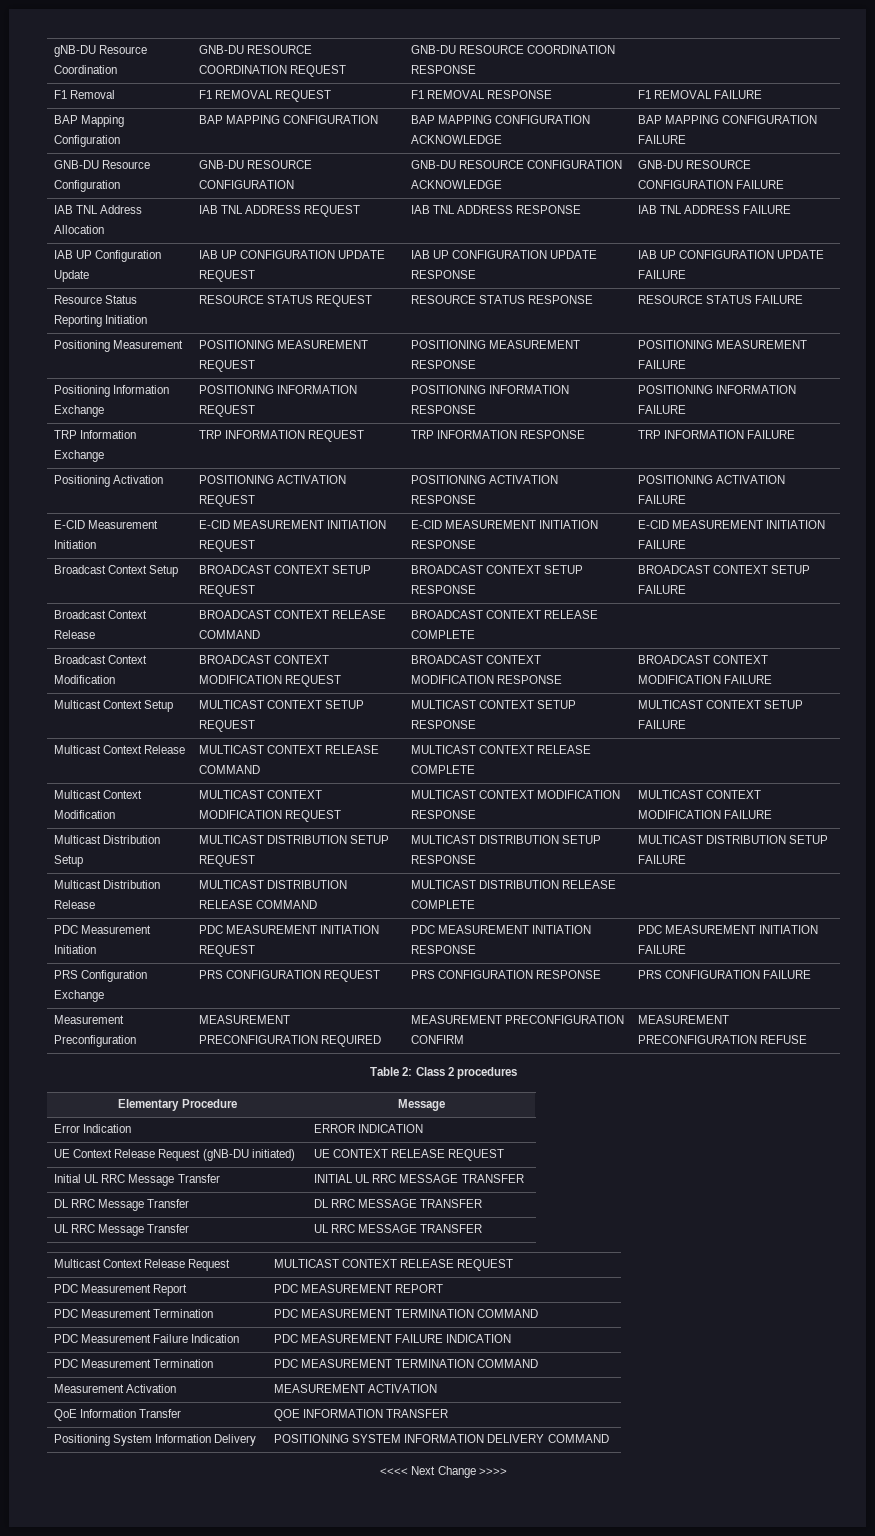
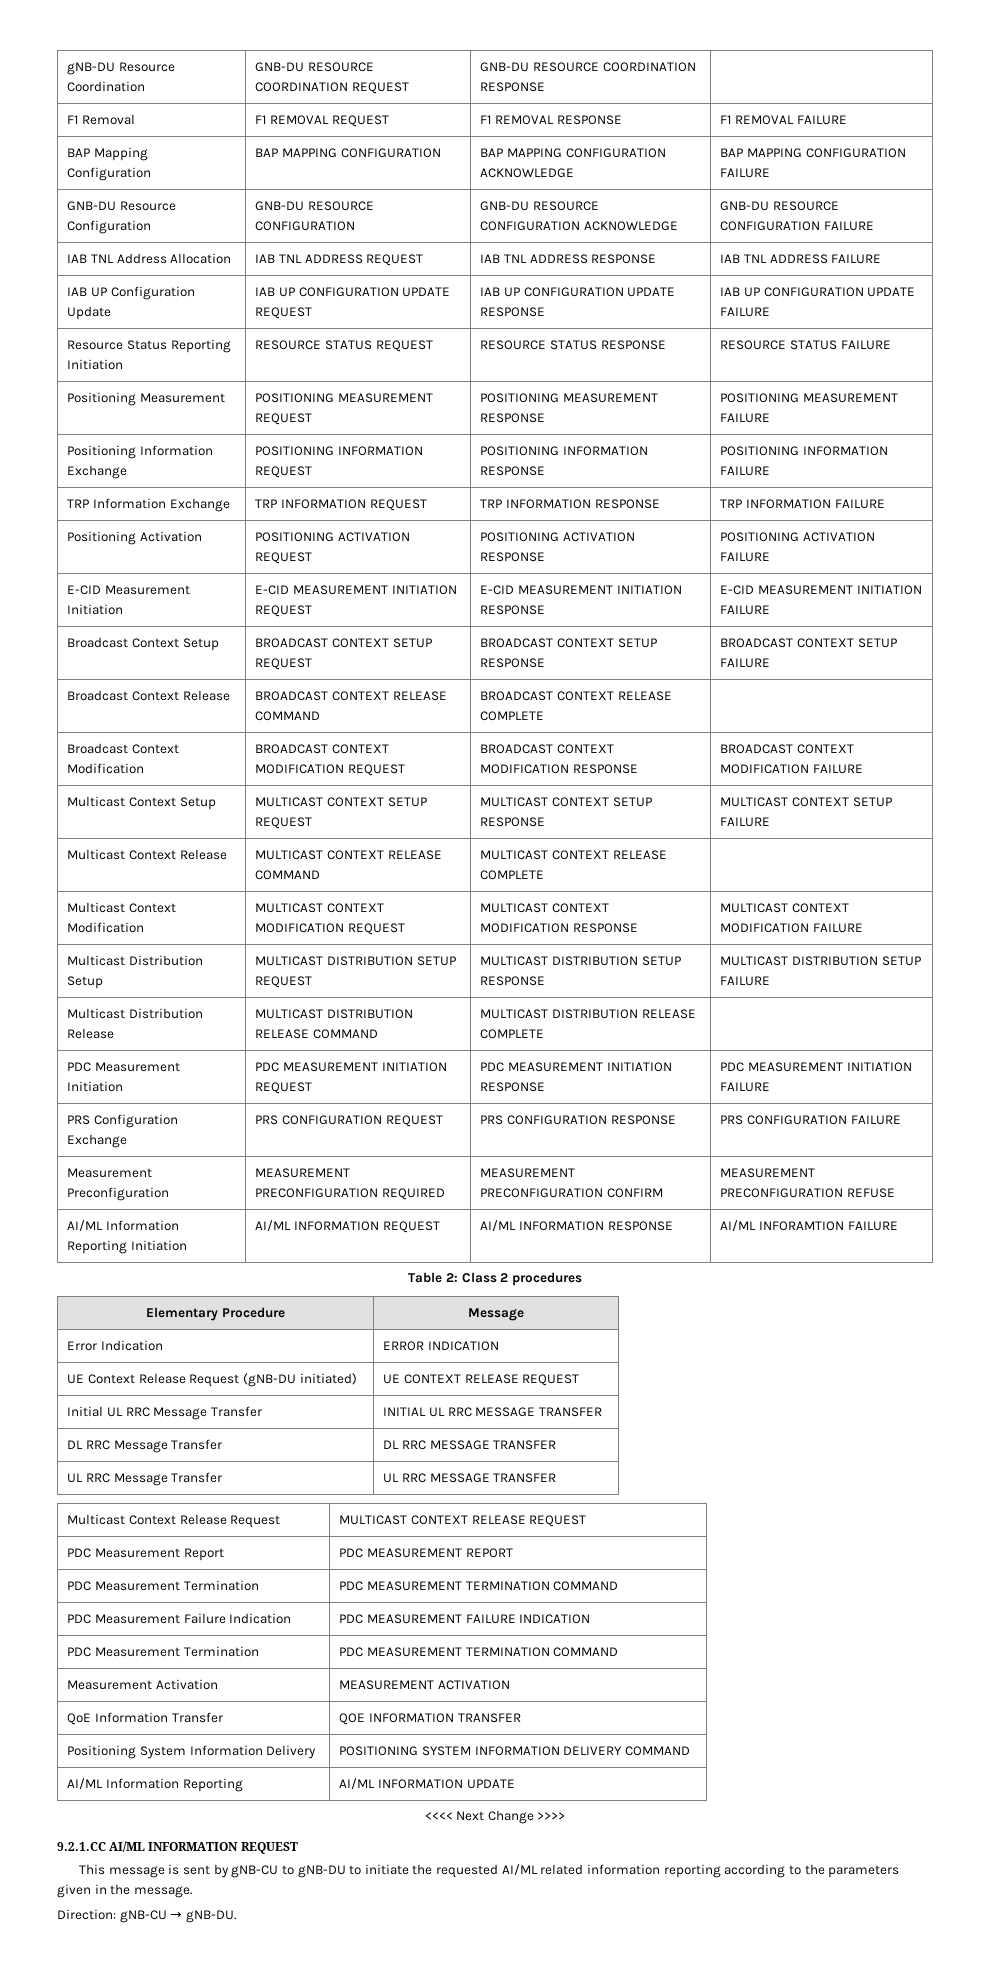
+ AI/ML Information Reporting Initiation | AI/ML INFORMATION REQUEST | AI/ML INFORMATION RESPONSE | AI/ML INFORAMTION FAILURE
+ AI/ML Information Reporting | AI/ML INFORMATION UPDATE
  <<<< Next Change >>>>
+ 9.2.1.CC AI/ML INFORMATION REQUEST
+ This message is sent by gNB-CU to gNB-DU to initiate the requested AI/ML related information reporting according to the parameters given in the message.
+ Direction: gNB-CU → gNB-DU.

